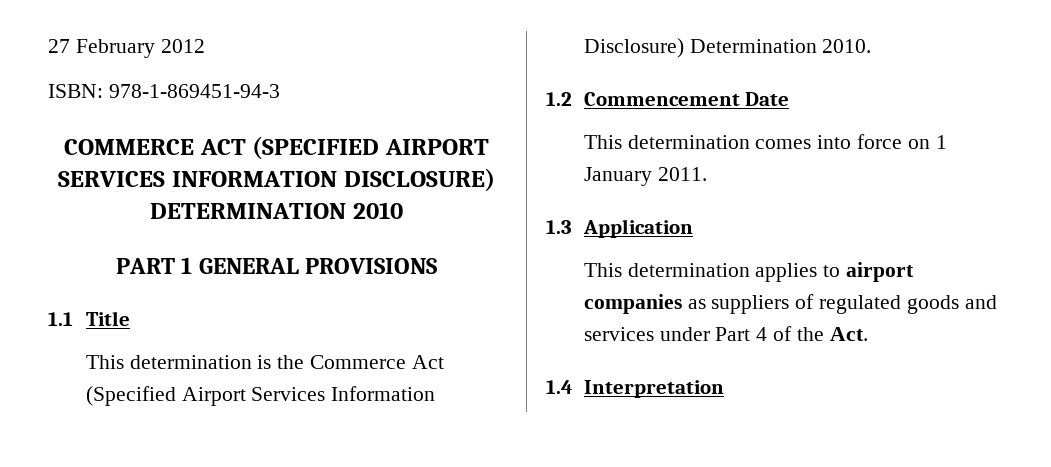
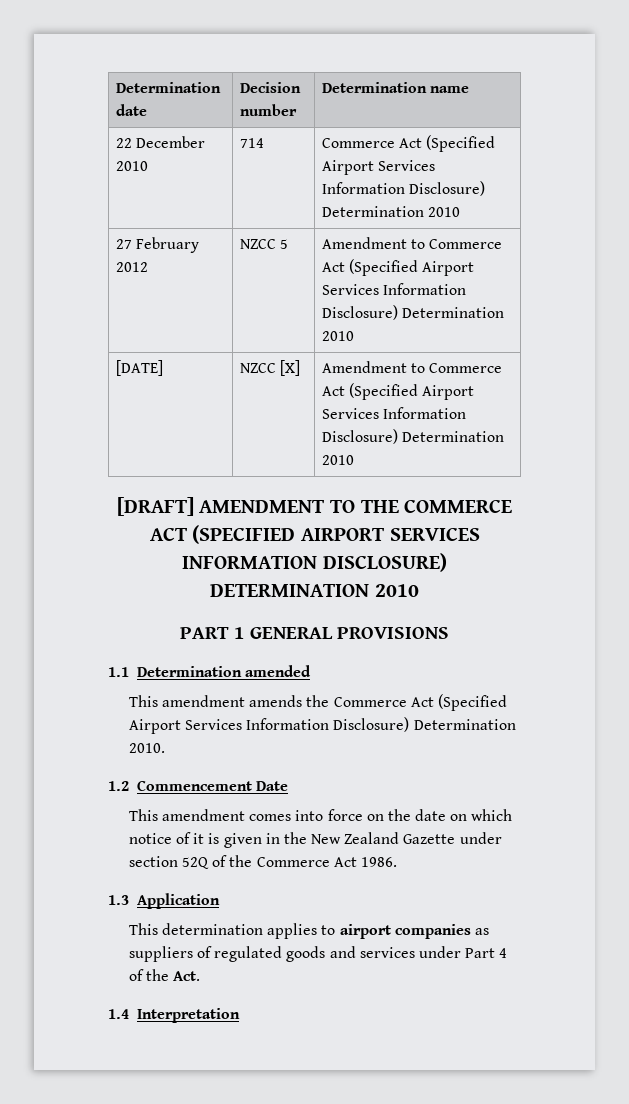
- 27 February 2012
- ISBN: 978-1-869451-94-3
- COMMERCE ACT (SPECIFIED AIRPORT SERVICES INFORMATION DISCLOSURE) DETERMINATION 2010
+ Determination date | Decision number | Determination name
+ 22 December 2010 | 714 | Commerce Act (Specified Airport Services Information Disclosure) Determination 2010
+ 27 February 2012 | NZCC 5 | Amendment to Commerce Act (Specified Airport Services Information Disclosure) Determination 2010
+ [DATE] | NZCC [X] | Amendment to Commerce Act (Specified Airport Services Information Disclosure) Determination 2010
+ [DRAFT] AMENDMENT TO THE COMMERCE ACT (SPECIFIED AIRPORT SERVICES INFORMATION DISCLOSURE) DETERMINATION 2010
- 1.1 Title
- This determination is the Commerce Act (Specified Airport Services Information Disclosure) Determination 2010.
+ 1.1 Determination amended
+ This amendment amends the Commerce Act (Specified Airport Services Information Disclosure) Determination 2010.
- This determination comes into force on 1 January 2011.
+ This amendment comes into force on the date on which notice of it is given in the New Zealand Gazette under section 52Q of the Commerce Act 1986.

